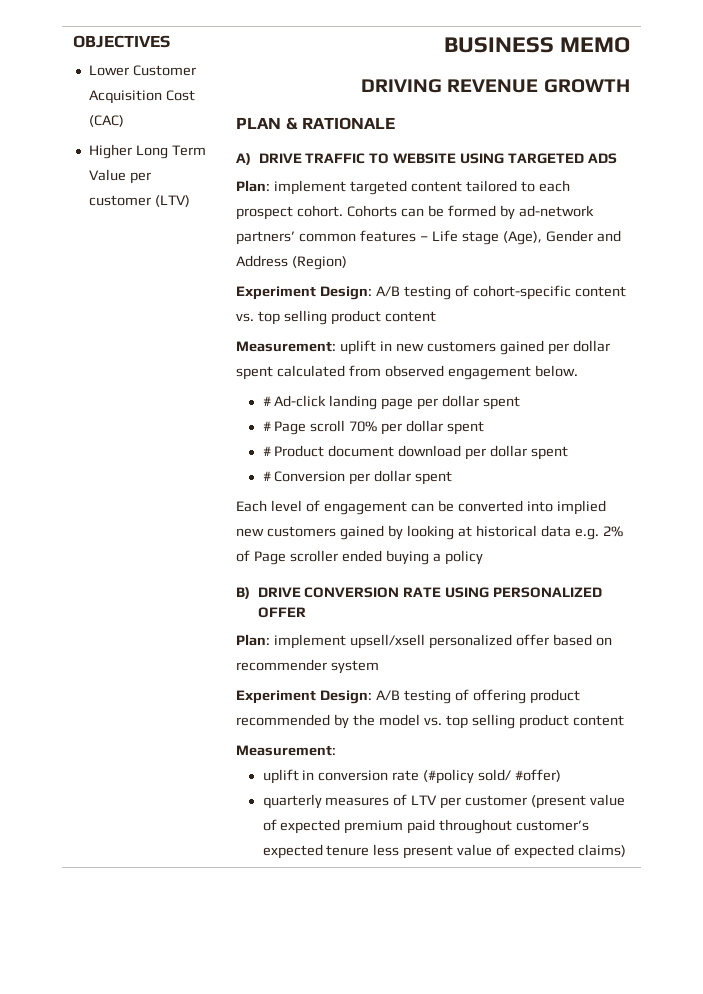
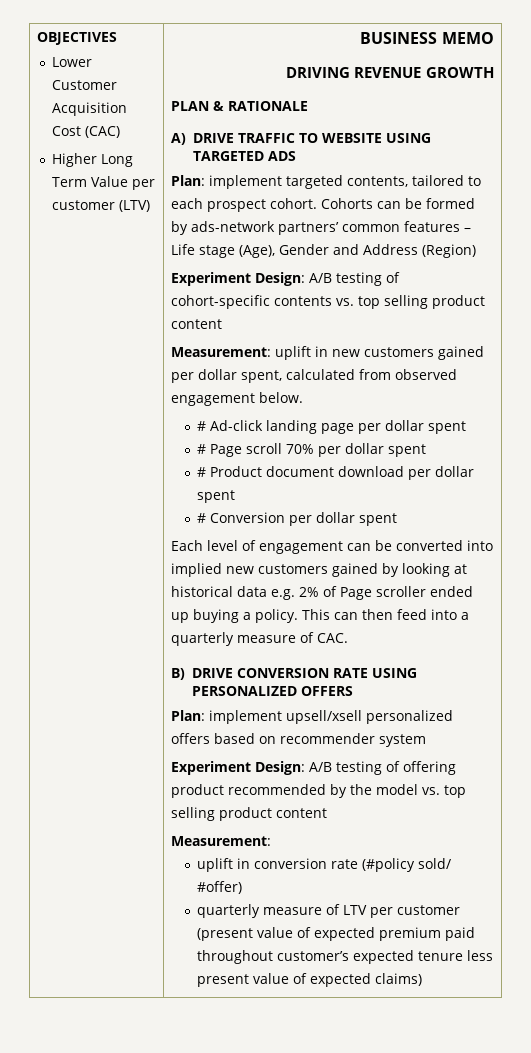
- Plan: implement targeted content tailored to each prospect cohort.
+ Plan: implement targeted contents, tailored to each prospect cohort.
- Cohorts can be formed by ad-network partners’ common features – Life stage (Age), Gender and Address (Region)
+ Cohorts can be formed by ads-network partners’ common features – Life stage (Age), Gender and Address (Region)
- Experiment Design: A/B testing of cohort-specific content vs. top selling product content
+ Experiment Design: A/B testing of cohort-specific contents vs. top selling product content
- Measurement: uplift in new customers gained per dollar spent calculated from observed engagement below.
+ Measurement: uplift in new customers gained per dollar spent, calculated from observed engagement below.
- Each level of engagement can be converted into implied new customers gained by looking at historical data e.g. 2% of Page scroller ended buying a policy
+ Each level of engagement can be converted into implied new customers gained by looking at historical data e.g. 2% of Page scroller ended up buying a policy. This can then feed into a quarterly measure of CAC.
- B) DRIVE CONVERSION RATE USING PERSONALIZED OFFER
+ B) DRIVE CONVERSION RATE USING PERSONALIZED OFFERS
- Plan: implement upsell/xsell personalized offer based on recommender system
+ Plan: implement upsell/xsell personalized offers based on recommender system
- quarterly measures of LTV per customer (present value of expected premium paid throughout customer’s expected tenure less present value of expected claims)
+ quarterly measure of LTV per customer (present value of expected premium paid throughout customer’s expected tenure less present value of expected claims)

